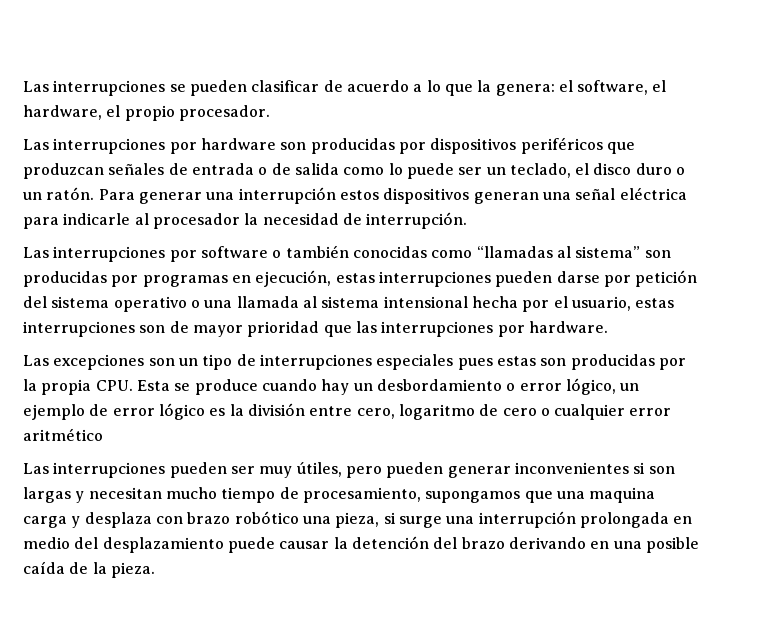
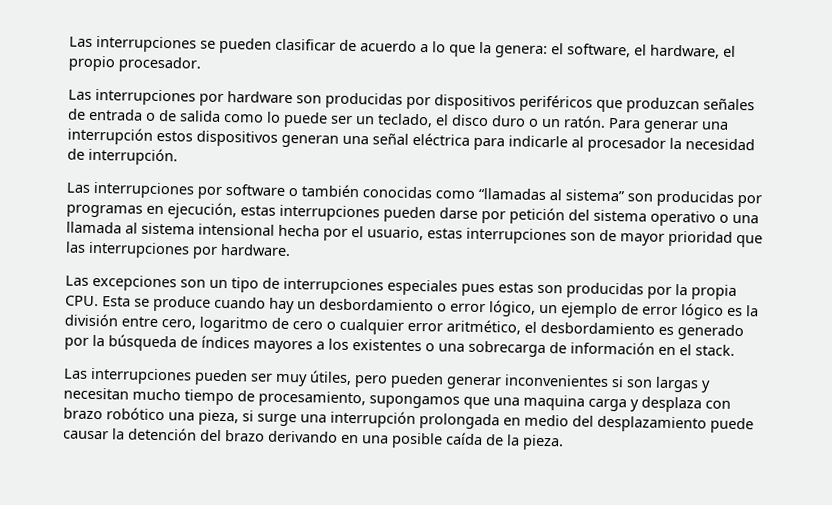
- Las excepciones son un tipo de interrupciones especiales pues estas son producidas por la propia CPU. Esta se produce cuando hay un desbordamiento o error lógico, un ejemplo de error lógico es la división entre cero, logaritmo de cero o cualquier error aritmético
+ Las excepciones son un tipo de interrupciones especiales pues estas son producidas por la propia CPU. Esta se produce cuando hay un desbordamiento o error lógico, un ejemplo de error lógico es la división entre cero, logaritmo de cero o cualquier error aritmético, el desbordamiento es generado por la búsqueda de índices mayores a los existentes o una sobrecarga de información en el stack.

